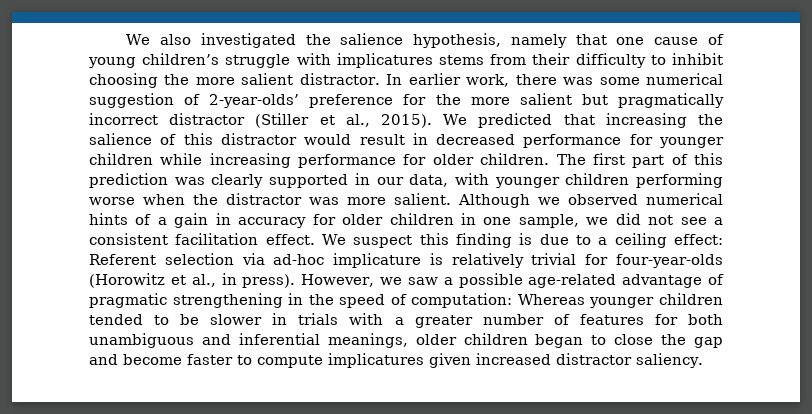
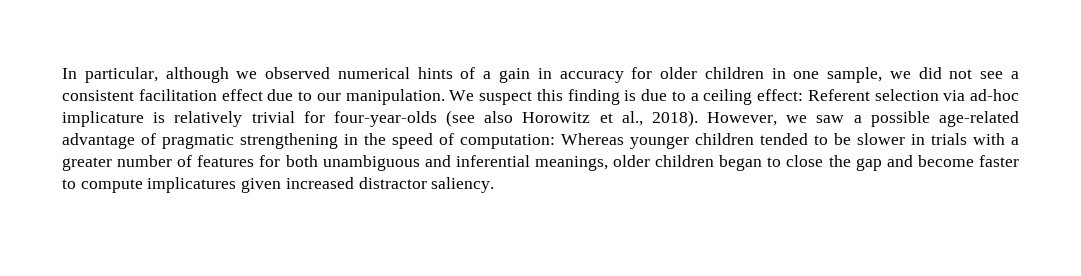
- We also investigated the salience hypothesis, namely that one cause of young children’s struggle with implicatures stems from their difficulty to inhibit choosing the more salient distractor. In earlier work, there was some numerical suggestion of 2-year-olds’ preference for the more salient but pragmatically incorrect distractor (Stiller et al., 2015). We predicted that increasing the salience of this distractor would result in decreased performance for younger children while increasing performance for older children. The first part of this prediction was clearly supported in our data, with younger children performing worse when the distractor was more salient. Although we observed numerical hints of a gain in accuracy for older children in one sample, we did not see a consistent facilitation effect.
+ In particular, although we observed numerical hints of a gain in accuracy for older children in one sample, we did not see a consistent facilitation effect due to our manipulation.
- We suspect this finding is due to a ceiling effect: Referent selection via ad-hoc implicature is relatively trivial for four-year-olds (Horowitz et al., in press).
+ We suspect this finding is due to a ceiling effect: Referent selection via ad-hoc implicature is relatively trivial for four-year-olds (see also Horowitz et al., 2018).

